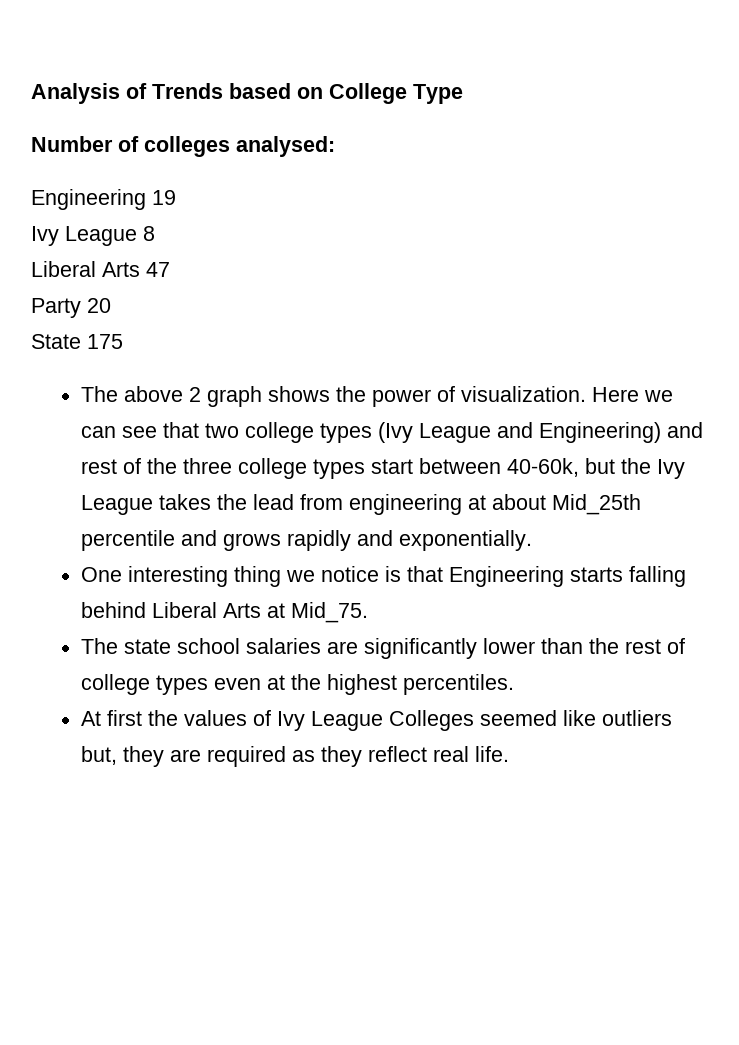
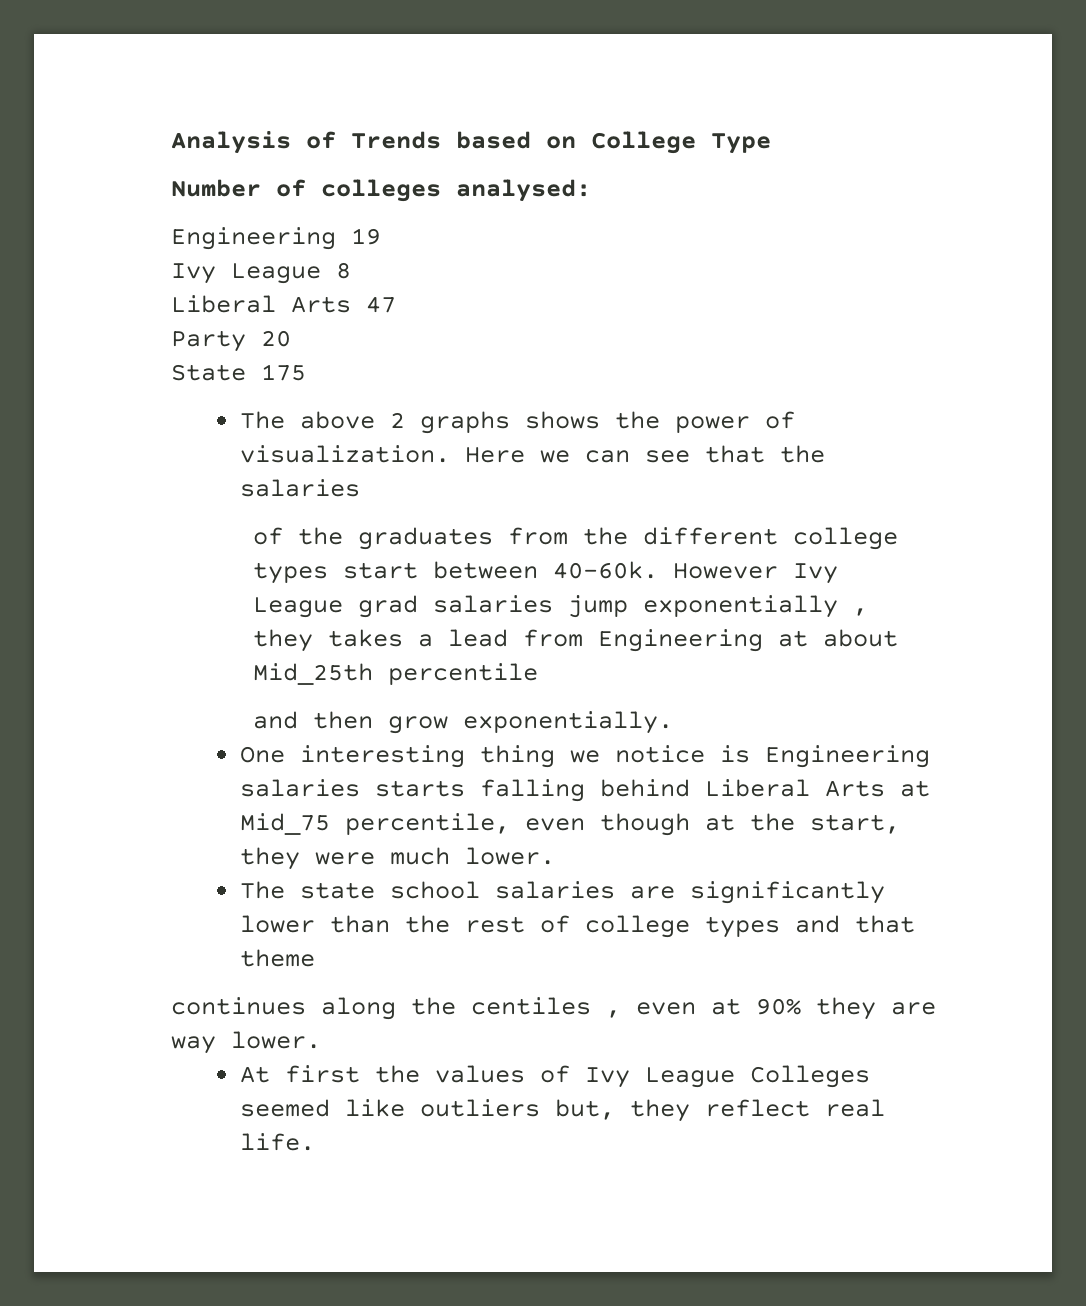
- The above 2 graph shows the power of visualization.
+ The above 2 graphs shows the power of visualization.
- Here we can see that two college types (Ivy League and Engineering) and rest of the three college types start between 40-60k, but the Ivy League takes the lead from engineering at about Mid_25th percentile and grows rapidly and exponentially.
+ Here we can see that the salaries
+ of the graduates from the different college types start between 40-60k. However Ivy League grad salaries jump exponentially , they takes a lead from Engineering at about Mid_25th percentile
+ and then grow exponentially.
- One interesting thing we notice is that Engineering starts falling behind Liberal Arts at Mid_75.
+ One interesting thing we notice is Engineering salaries starts falling behind Liberal Arts at Mid_75 percentile, even though at the start, they were much lower.
- The state school salaries are significantly lower than the rest of college types even at the highest percentiles.
+ The state school salaries are significantly lower than the rest of college types and that theme
+ continues along the centiles , even at 90% they are way lower.
- At first the values of Ivy League Colleges seemed like outliers but, they are required as they reflect real life.
+ At first the values of Ivy League Colleges seemed like outliers but, they reflect real life.

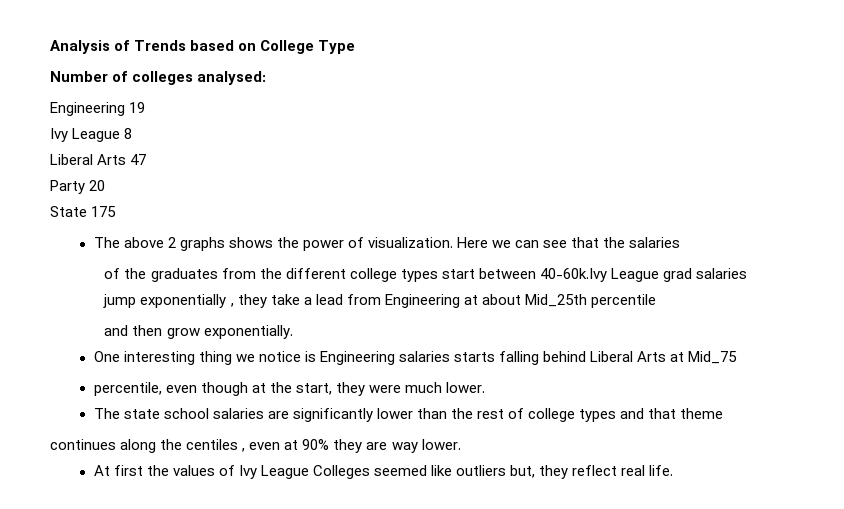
- of the graduates from the different college types start between 40-60k. However Ivy League grad salaries jump exponentially , they takes a lead from Engineering at about Mid_25th percentile
+ of the graduates from the different college types start between 40-60k.Ivy League grad salaries jump exponentially , they take a lead from Engineering at about Mid_25th percentile
- One interesting thing we notice is Engineering salaries starts falling behind Liberal Arts at Mid_75 percentile, even though at the start, they were much lower.
+ One interesting thing we notice is Engineering salaries starts falling behind Liberal Arts at Mid_75
+ percentile, even though at the start, they were much lower.

